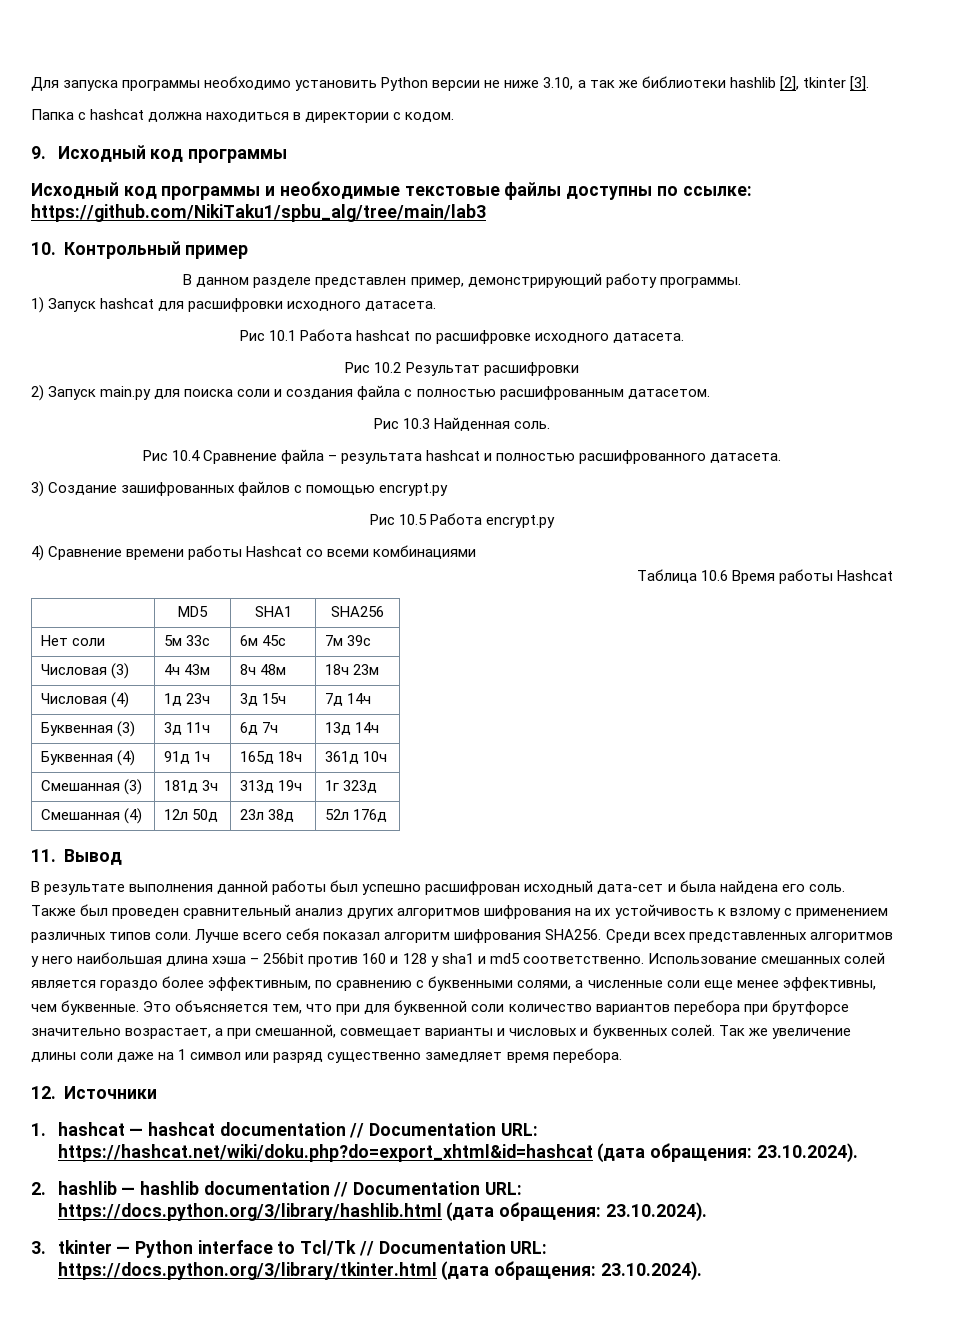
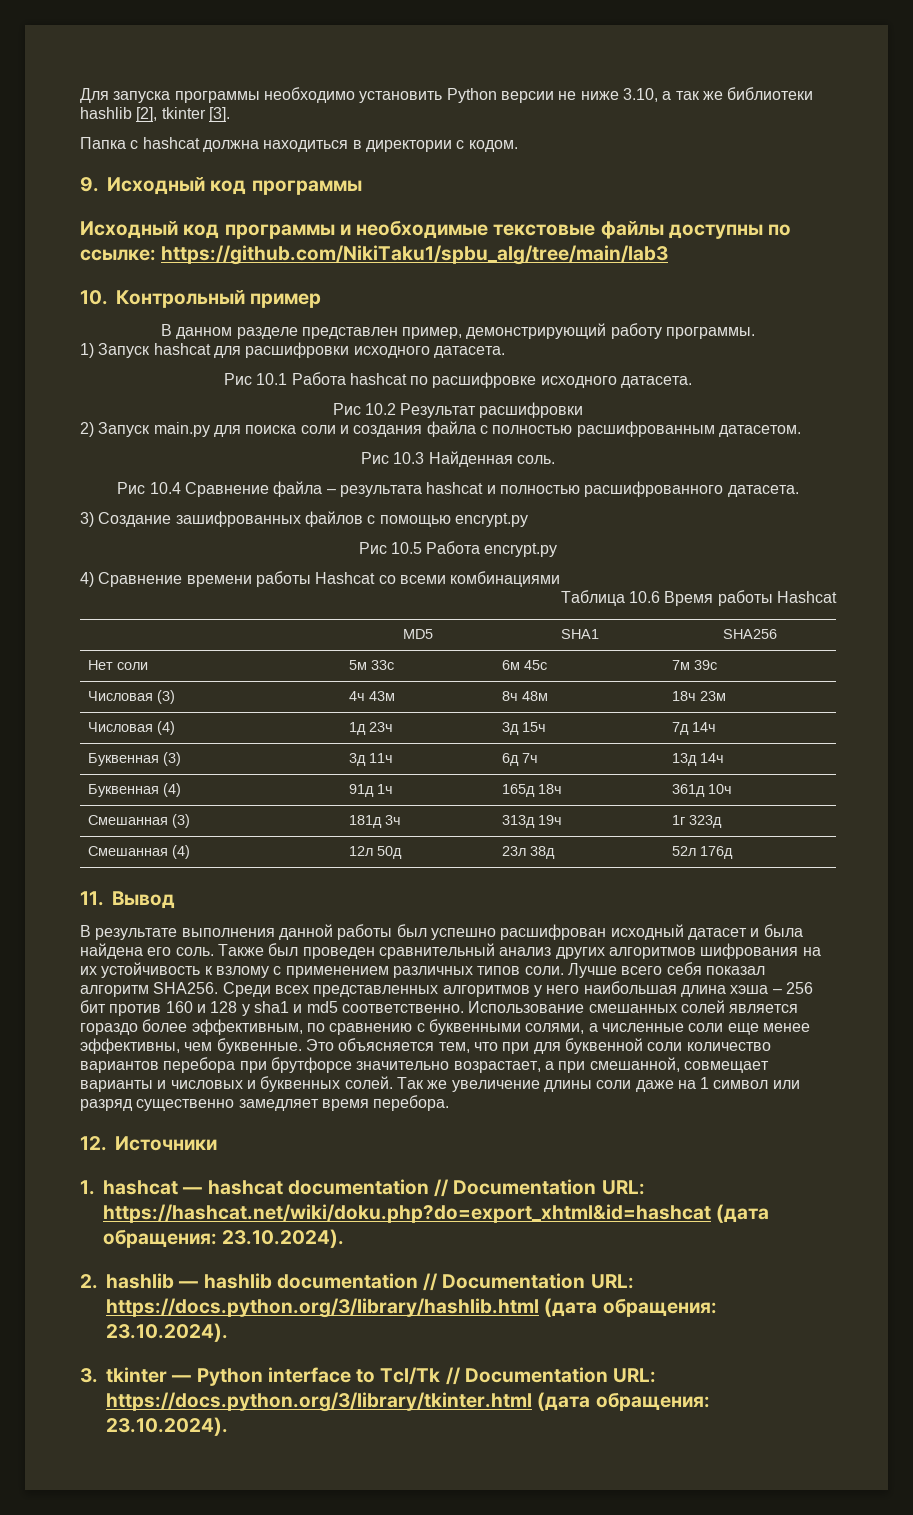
- В результате выполнения данной работы был успешно расшифрован исходный дата-сет и была найдена его соль.
+ В результате выполнения данной работы был успешно расшифрован исходный датасет и была найдена его соль.
- Лучше всего себя показал алгоритм шифрования SHA256.
+ Лучше всего себя показал алгоритм SHA256.
- Среди всех представленных алгоритмов у него наибольшая длина хэша – 256bit против 160 и 128 у sha1 и md5 соответственно.
+ Среди всех представленных алгоритмов у него наибольшая длина хэша – 256 бит против 160 и 128 у sha1 и md5 соответственно.

